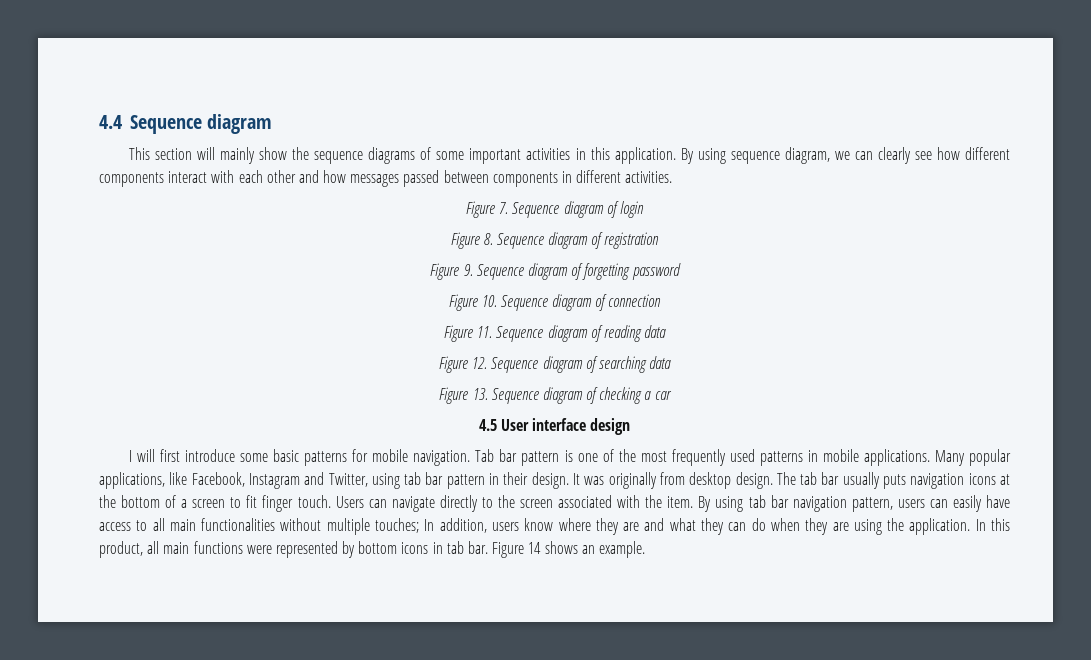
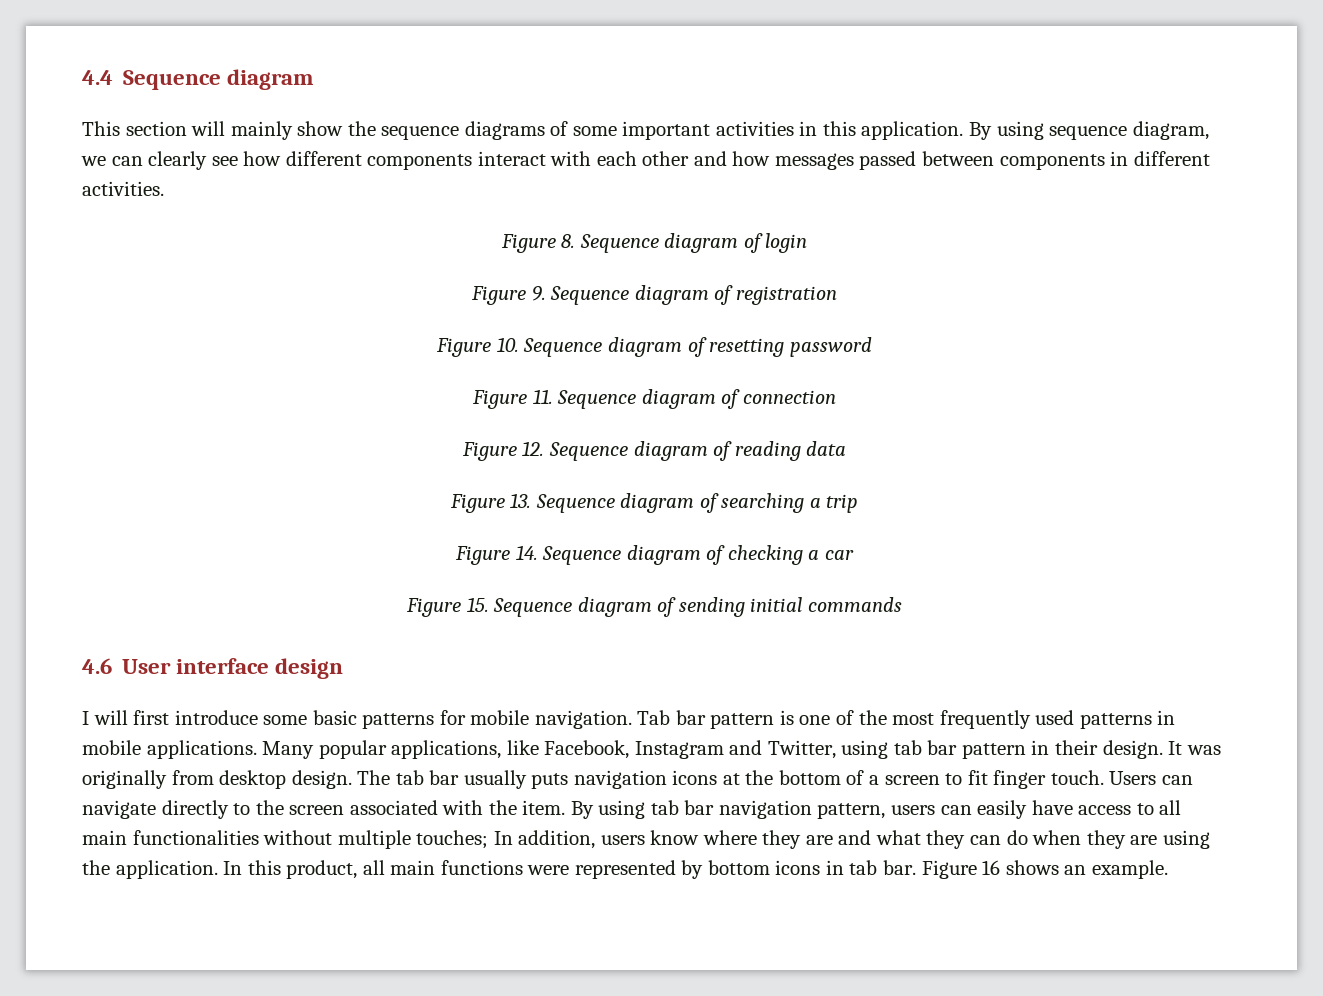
- Figure 7. Sequence diagram of login
+ Figure 8. Sequence diagram of login
- Figure 8. Sequence diagram of registration
+ Figure 9. Sequence diagram of registration
- Figure 9. Sequence diagram of forgetting password
+ Figure 10. Sequence diagram of resetting password
- Figure 10. Sequence diagram of connection
+ Figure 11. Sequence diagram of connection
- Figure 11. Sequence diagram of reading data
+ Figure 12. Sequence diagram of reading data
- Figure 12. Sequence diagram of searching data
- Figure 13. Sequence diagram of checking a car
+ Figure 13. Sequence diagram of searching a trip
+ Figure 14. Sequence diagram of checking a car
- 4.5 User interface design
+ Figure 15. Sequence diagram of sending initial commands
+ 4.6 User interface design
- Figure 14 shows an example.
+ Figure 16 shows an example.

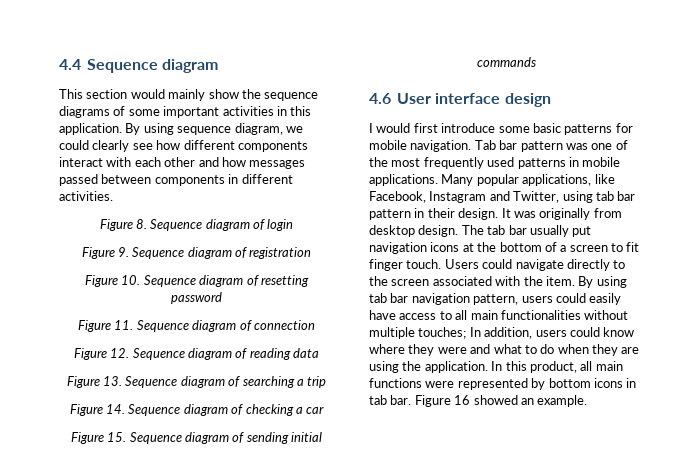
- This section will mainly show the sequence diagrams of some important activities in this application.
+ This section would mainly show the sequence diagrams of some important activities in this application.
- By using sequence diagram, we can clearly see how different components interact with each other and how messages passed between components in different activities.
+ By using sequence diagram, we could clearly see how different components interact with each other and how messages passed between components in different activities.
- I will first introduce some basic patterns for mobile navigation.
+ I would first introduce some basic patterns for mobile navigation.
- Tab bar pattern is one of the most frequently used patterns in mobile applications.
+ Tab bar pattern was one of the most frequently used patterns in mobile applications.
- The tab bar usually puts navigation icons at the bottom of a screen to fit finger touch.
+ The tab bar usually put navigation icons at the bottom of a screen to fit finger touch.
- Users can navigate directly to the screen associated with the item.
+ Users could navigate directly to the screen associated with the item.
- By using tab bar navigation pattern, users can easily have access to all main functionalities without multiple touches; In addition, users know where they are and what they can do when they are using the application.
+ By using tab bar navigation pattern, users could easily have access to all main functionalities without multiple touches; In addition, users could know where they were and what to do when they are using the application.
- Figure 16 shows an example.
+ Figure 16 showed an example.

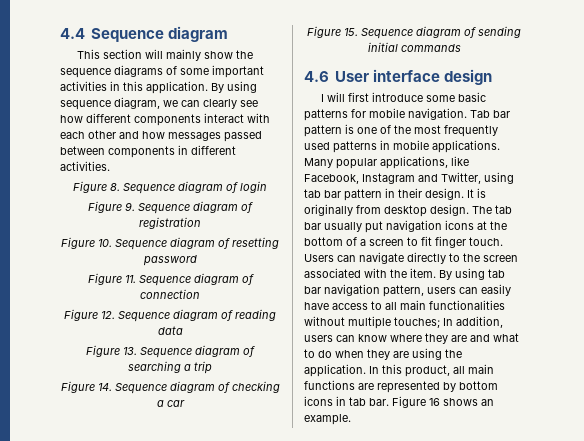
- This section would mainly show the sequence diagrams of some important activities in this application.
+ This section will mainly show the sequence diagrams of some important activities in this application.
- By using sequence diagram, we could clearly see how different components interact with each other and how messages passed between components in different activities.
+ By using sequence diagram, we can clearly see how different components interact with each other and how messages passed between components in different activities.
- I would first introduce some basic patterns for mobile navigation.
+ I will first introduce some basic patterns for mobile navigation.
- Tab bar pattern was one of the most frequently used patterns in mobile applications.
+ Tab bar pattern is one of the most frequently used patterns in mobile applications.
- It was originally from desktop design.
+ It is originally from desktop design.
- Users could navigate directly to the screen associated with the item.
+ Users can navigate directly to the screen associated with the item.
- By using tab bar navigation pattern, users could easily have access to all main functionalities without multiple touches; In addition, users could know where they were and what to do when they are using the application.
+ By using tab bar navigation pattern, users can easily have access to all main functionalities without multiple touches; In addition, users can know where they are and what to do when they are using the application.
- In this product, all main functions were represented by bottom icons in tab bar.
+ In this product, all main functions are represented by bottom icons in tab bar.
- Figure 16 showed an example.
+ Figure 16 shows an example.

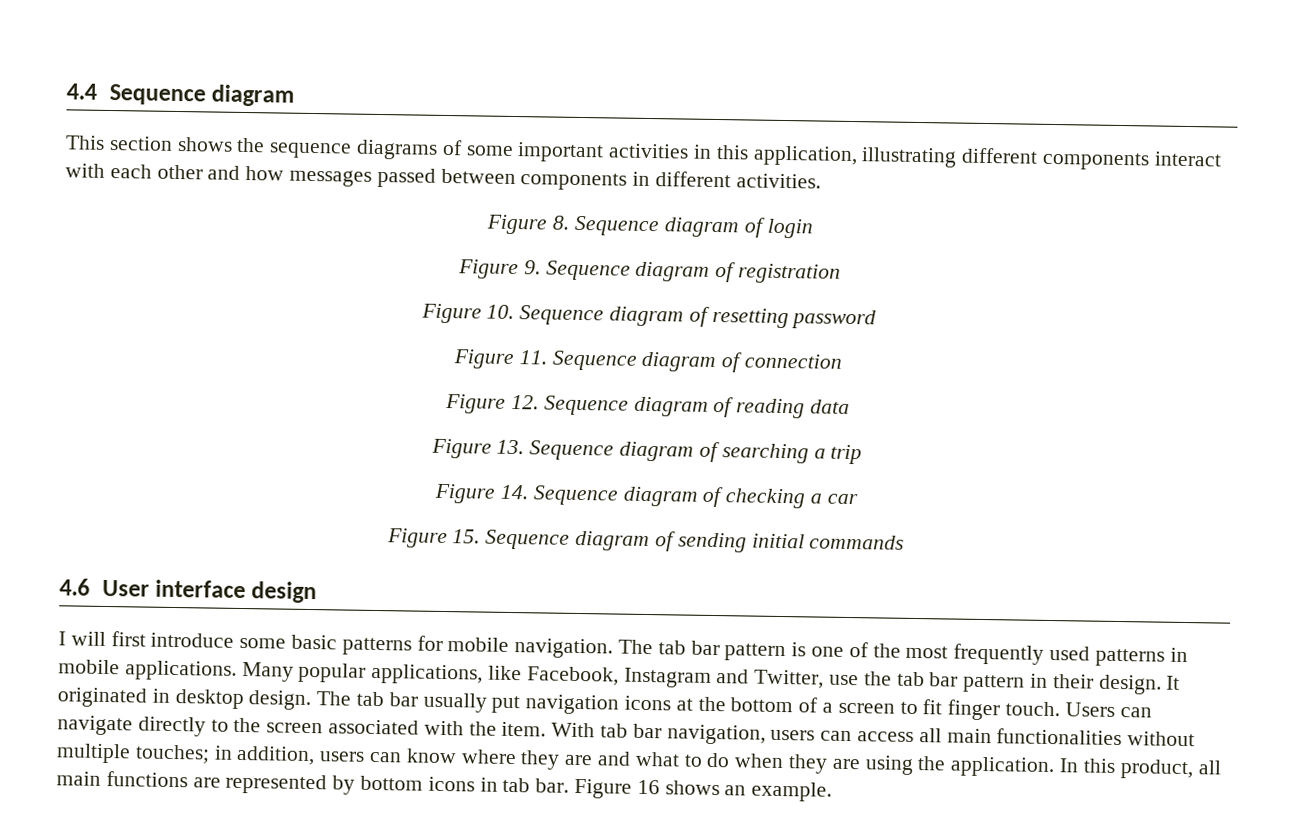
- This section will mainly show the sequence diagrams of some important activities in this application. By using sequence diagram, we can clearly see how different components interact with each other and how messages passed between components in different activities.
+ This section shows the sequence diagrams of some important activities in this application, illustrating different components interact with each other and how messages passed between components in different activities.
- Tab bar pattern is one of the most frequently used patterns in mobile applications.
+ The tab bar pattern is one of the most frequently used patterns in mobile applications.
- Many popular applications, like Facebook, Instagram and Twitter, using tab bar pattern in their design.
+ Many popular applications, like Facebook, Instagram and Twitter, use the tab bar pattern in their design.
- It is originally from desktop design.
+ It originated in desktop design.
- By using tab bar navigation pattern, users can easily have access to all main functionalities without multiple touches; In addition, users can know where they are and what to do when they are using the application.
+ With tab bar navigation, users can access all main functionalities without multiple touches; in addition, users can know where they are and what to do when they are using the application.

